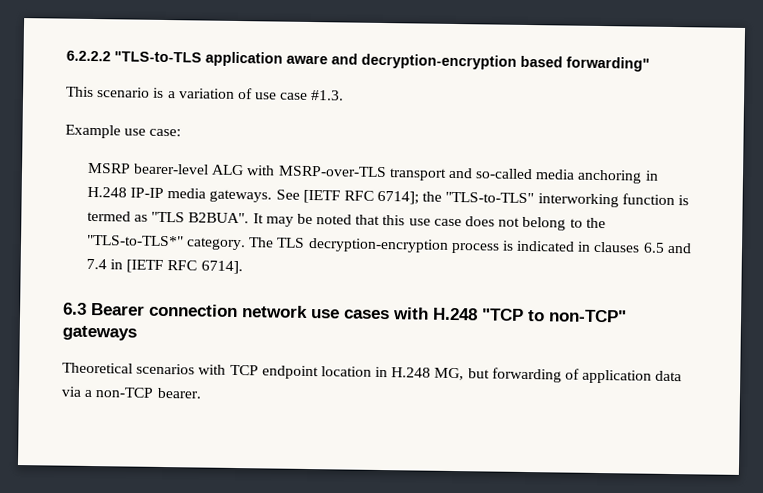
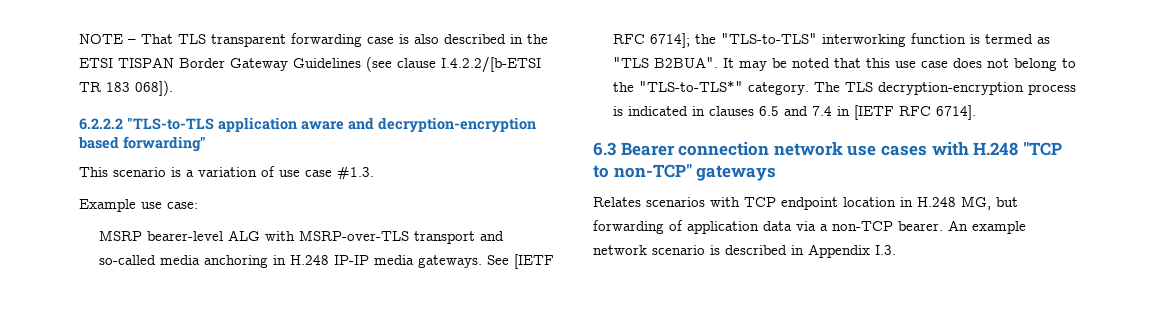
+ NOTE – That TLS transparent forwarding case is also described in the ETSI TISPAN Border Gateway Guidelines (see clause I.4.2.2/[b-ETSI TR 183 068]).
- Theoretical scenarios with TCP endpoint location in H.248 MG, but forwarding of application data via a non-TCP bearer.
+ Relates scenarios with TCP endpoint location in H.248 MG, but forwarding of application data via a non-TCP bearer.
+ An example network scenario is described in Appendix I.3.

